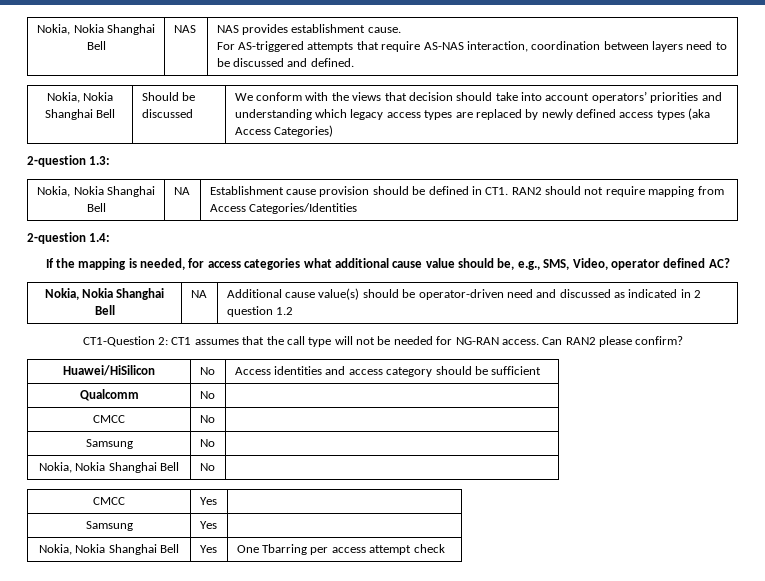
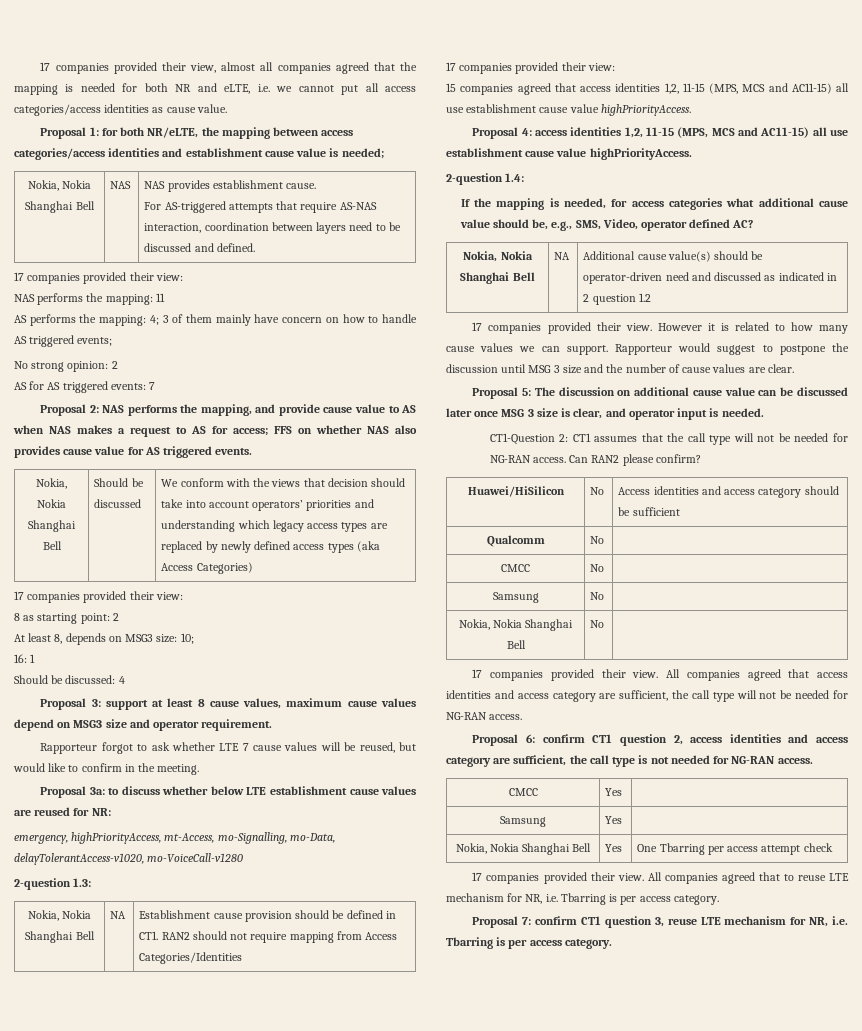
+ 17 companies provided their view, almost all companies agreed that the mapping is needed for both NR and eLTE, i.e. we cannot put all access categories/access identities as cause value.
+ Proposal 1: for both NR/eLTE, the mapping between access categories/access identities and establishment cause value is needed;
  Nokia, Nokia Shanghai Bell | NAS | NAS provides establishment cause.
  For AS-triggered attempts that require AS-NAS interaction, coordination between layers need to be discussed and defined.
+ 17 companies provided their view:
+ NAS performs the mapping: 11
+ AS performs the mapping: 4; 3 of them mainly have concern on how to handle AS triggered events;
+ No strong opinion: 2
+ AS for AS triggered events: 7
+ Proposal 2: NAS performs the mapping, and provide cause value to AS when NAS makes a request to AS for access; FFS on whether NAS also provides cause value for AS triggered events.
  Nokia, Nokia Shanghai Bell | Should be discussed | We conform with the views that decision should take into account operators’ priorities and understanding which legacy access types are replaced by newly defined access types (aka Access Categories)
+ 17 companies provided their view:
+ 8 as starting point: 2
+ At least 8, depends on MSG3 size: 10;
+ 16: 1
+ Should be discussed: 4
+ Proposal 3: support at least 8 cause values, maximum cause values depend on MSG3 size and operator requirement.
+ Rapporteur forgot to ask whether LTE 7 cause values will be reused, but would like to confirm in the meeting.
+ Proposal 3a: to discuss whether below LTE establishment cause values are reused for NR:
+ emergency, highPriorityAccess, mt-Access, mo-Signalling, mo-Data, delayTolerantAccess-v1020, mo-VoiceCall-v1280
  Nokia, Nokia Shanghai Bell | NA | Establishment cause provision should be defined in CT1. RAN2 should not require mapping from Access Categories/Identities
+ 17 companies provided their view:
+ 15 companies agreed that access identities 1,2, 11-15 (MPS, MCS and AC11-15) all use establishment cause value highPriorityAccess.
+ Proposal 4: access identities 1,2, 11-15 (MPS, MCS and AC11-15) all use establishment cause value highPriorityAccess.
+ 17 companies provided their view. However it is related to how many cause values we can support. Rapporteur would suggest to postpone the discussion until MSG 3 size and the number of cause values are clear.
+ Proposal 5: The discussion on additional cause value can be discussed later once MSG 3 size is clear, and operator input is needed.
+ 17 companies provided their view. All companies agreed that access identities and access category are sufficient, the call type will not be needed for NG-RAN access.
+ Proposal 6: confirm CT1 question 2, access identities and access category are sufficient, the call type is not needed for NG-RAN access.
+ 17 companies provided their view. All companies agreed that to reuse LTE mechanism for NR, i.e. Tbarring is per access category.
+ Proposal 7: confirm CT1 question 3, reuse LTE mechanism for NR, i.e. Tbarring is per access category.

